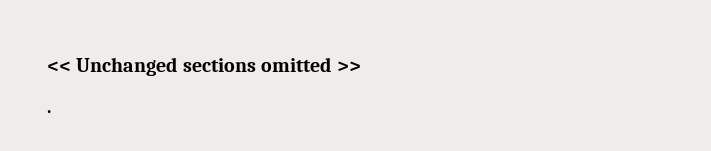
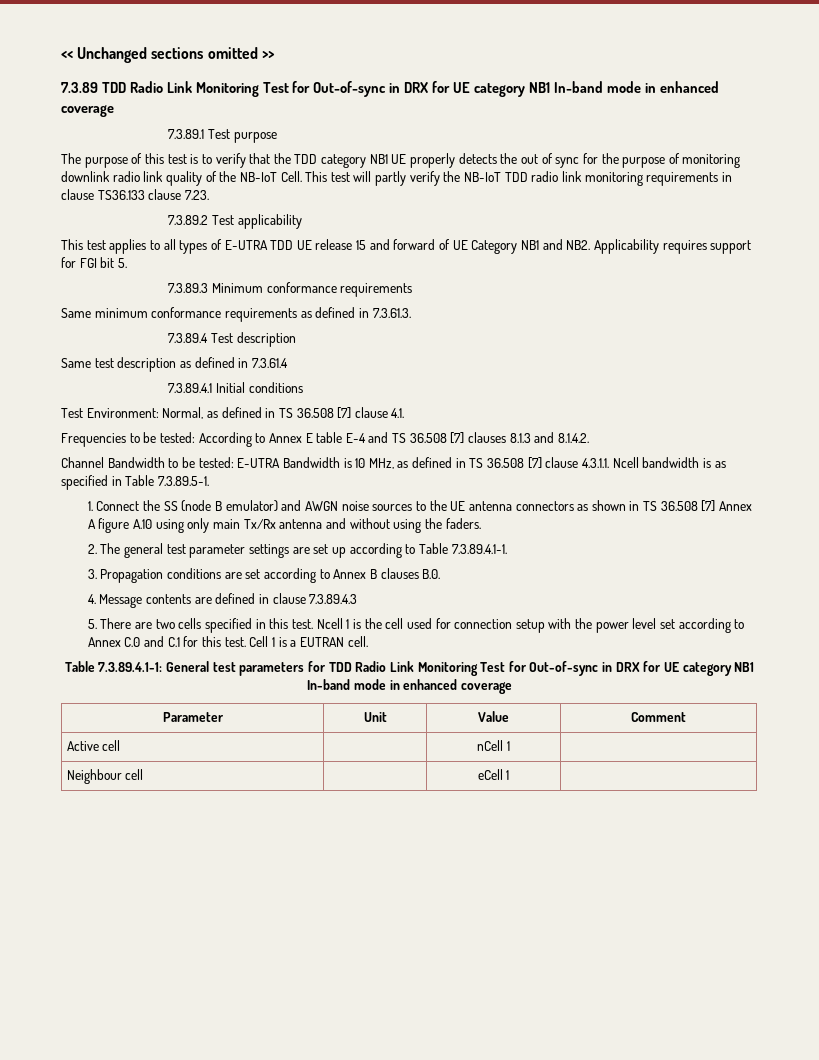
- .
+ 7.3.89 TDD Radio Link Monitoring Test for Out-of-sync in DRX for UE category NB1 In-band mode in enhanced coverage
+ 7.3.89.1 Test purpose
+ The purpose of this test is to verify that the TDD category NB1 UE properly detects the out of sync for the purpose of monitoring downlink radio link quality of the NB-IoT Cell. This test will partly verify the NB-IoT TDD radio link monitoring requirements in clause TS36.133 clause 7.23.
+ 7.3.89.2 Test applicability
+ This test applies to all types of E-UTRA TDD UE release 15 and forward of UE Category NB1 and NB2. Applicability requires support for FGI bit 5.
+ 7.3.89.3 Minimum conformance requirements
+ Same minimum conformance requirements as defined in 7.3.61.3.
+ 7.3.89.4 Test description
+ Same test description as defined in 7.3.61.4
+ 7.3.89.4.1 Initial conditions
+ Test Environment: Normal, as defined in TS 36.508 [7] clause 4.1.
+ Frequencies to be tested: According to Annex E table E-4 and TS 36.508 [7] clauses 8.1.3 and 8.1.4.2.
+ Channel Bandwidth to be tested: E-UTRA Bandwidth is 10 MHz, as defined in TS 36.508 [7] clause 4.3.1.1. Ncell bandwidth is as specified in Table 7.3.89.5-1.
+ 1. Connect the SS (node B emulator) and AWGN noise sources to the UE antenna connectors as shown in TS 36.508 [7] Annex A figure A.10 using only main Tx/Rx antenna and without using the faders.
+ 2. The general test parameter settings are set up according to Table 7.3.89.4.1-1.
+ 3. Propagation conditions are set according to Annex B clauses B.0.
+ 4. Message contents are defined in clause 7.3.89.4.3
+ 5. There are two cells specified in this test. Ncell 1 is the cell used for connection setup with the power level set according to Annex C.0 and C.1 for this test. Cell 1 is a EUTRAN cell.
+ Table 7.3.89.4.1-1: General test parameters for TDD Radio Link Monitoring Test for Out-of-sync in DRX for UE category NB1 In-band mode in enhanced coverage
+ Parameter | Unit | Value | Comment
+ Active cell | | nCell 1 |
+ Neighbour cell | | eCell 1 |

